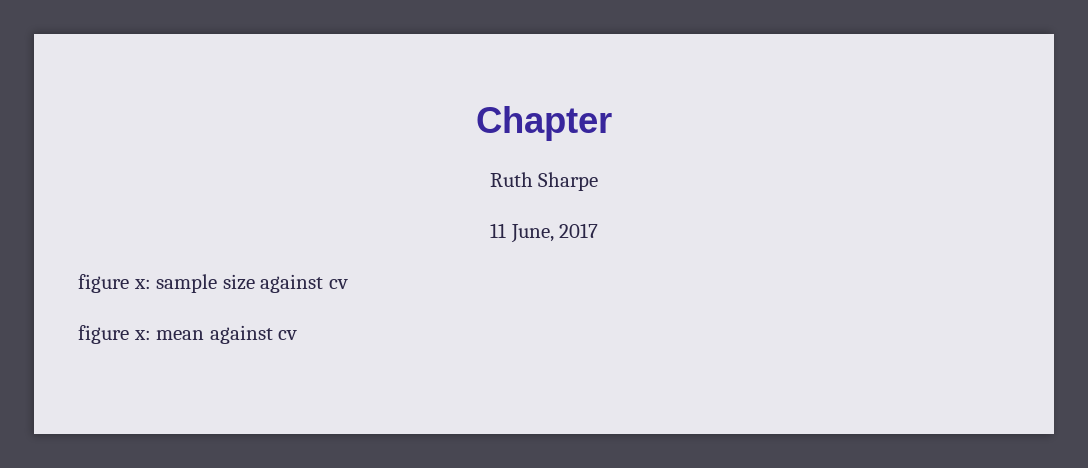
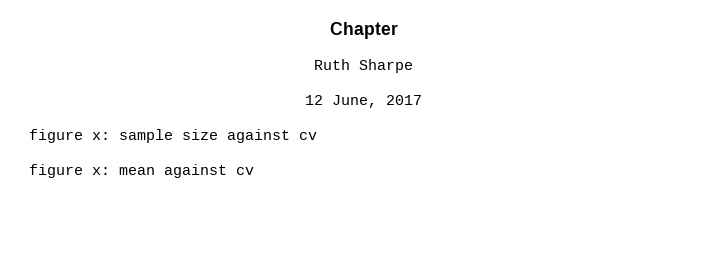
- 11 June, 2017
+ 12 June, 2017

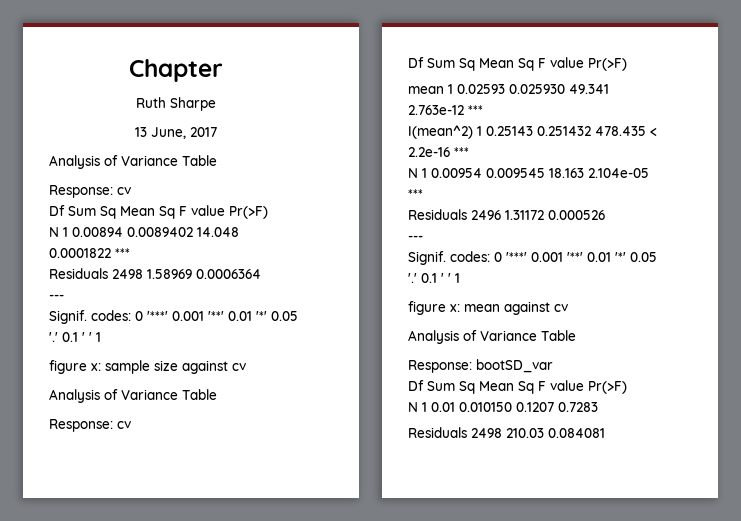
- 12 June, 2017
+ 13 June, 2017
+ Analysis of Variance Table
+ Response: cv
+ Df Sum Sq Mean Sq F value Pr(>F)
+ N 1 0.00894 0.0089402 14.048 0.0001822 ***
+ Residuals 2498 1.58969 0.0006364
+ ---
+ Signif. codes: 0 '***' 0.001 '**' 0.01 '*' 0.05 '.' 0.1 ' ' 1
  figure x: sample size against cv
+ Analysis of Variance Table
+ Response: cv
+ Df Sum Sq Mean Sq F value Pr(>F)
+ mean 1 0.02593 0.025930 49.341 2.763e-12 ***
+ I(mean^2) 1 0.25143 0.251432 478.435 < 2.2e-16 ***
+ N 1 0.00954 0.009545 18.163 2.104e-05 ***
+ Residuals 2496 1.31172 0.000526
+ ---
+ Signif. codes: 0 '***' 0.001 '**' 0.01 '*' 0.05 '.' 0.1 ' ' 1
  figure x: mean against cv
+ Analysis of Variance Table
+ Response: bootSD_var
+ Df Sum Sq Mean Sq F value Pr(>F)
+ N 1 0.01 0.010150 0.1207 0.7283
+ Residuals 2498 210.03 0.084081

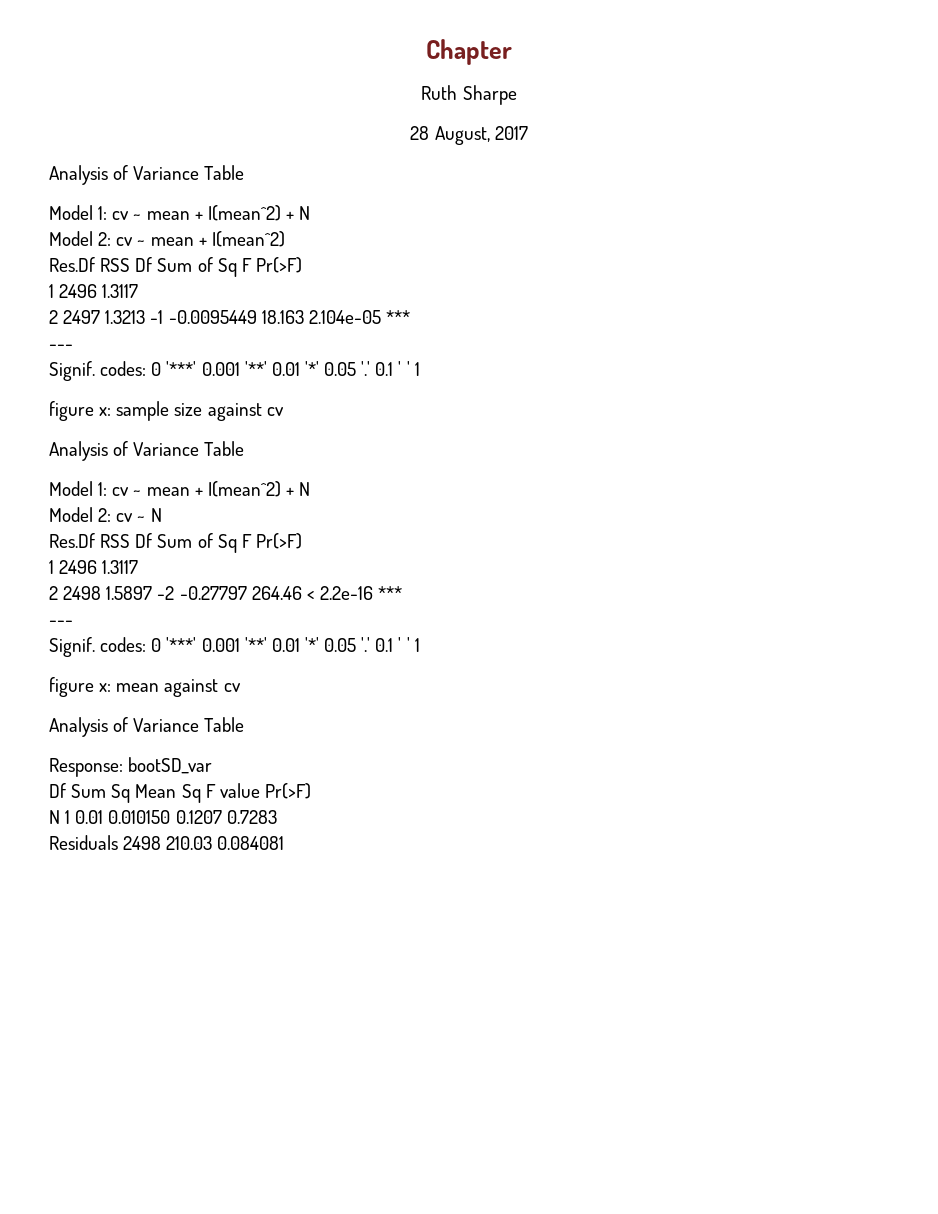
- 13 June, 2017
+ 28 August, 2017
  Analysis of Variance Table
- Response: cv
- Df Sum Sq Mean Sq F value Pr(>F)
- N 1 0.00894 0.0089402 14.048 0.0001822 ***
- Residuals 2498 1.58969 0.0006364
+ Model 1: cv ~ mean + I(mean^2) + N
+ Model 2: cv ~ mean + I(mean^2)
+ Res.Df RSS Df Sum of Sq F Pr(>F)
+ 1 2496 1.3117
+ 2 2497 1.3213 -1 -0.0095449 18.163 2.104e-05 ***
  figure x: sample size against cv
  Analysis of Variance Table
- Response: cv
- Df Sum Sq Mean Sq F value Pr(>F)
- mean 1 0.02593 0.025930 49.341 2.763e-12 ***
- I(mean^2) 1 0.25143 0.251432 478.435 < 2.2e-16 ***
- N 1 0.00954 0.009545 18.163 2.104e-05 ***
- Residuals 2496 1.31172 0.000526
+ Model 1: cv ~ mean + I(mean^2) + N
+ Model 2: cv ~ N
+ Res.Df RSS Df Sum of Sq F Pr(>F)
+ 1 2496 1.3117
+ 2 2498 1.5897 -2 -0.27797 264.46 < 2.2e-16 ***

